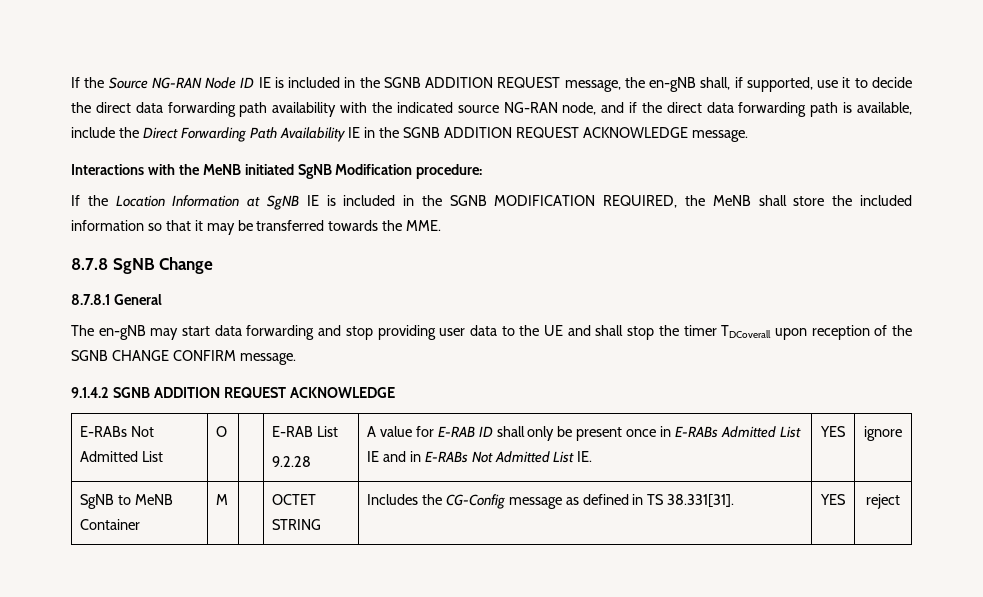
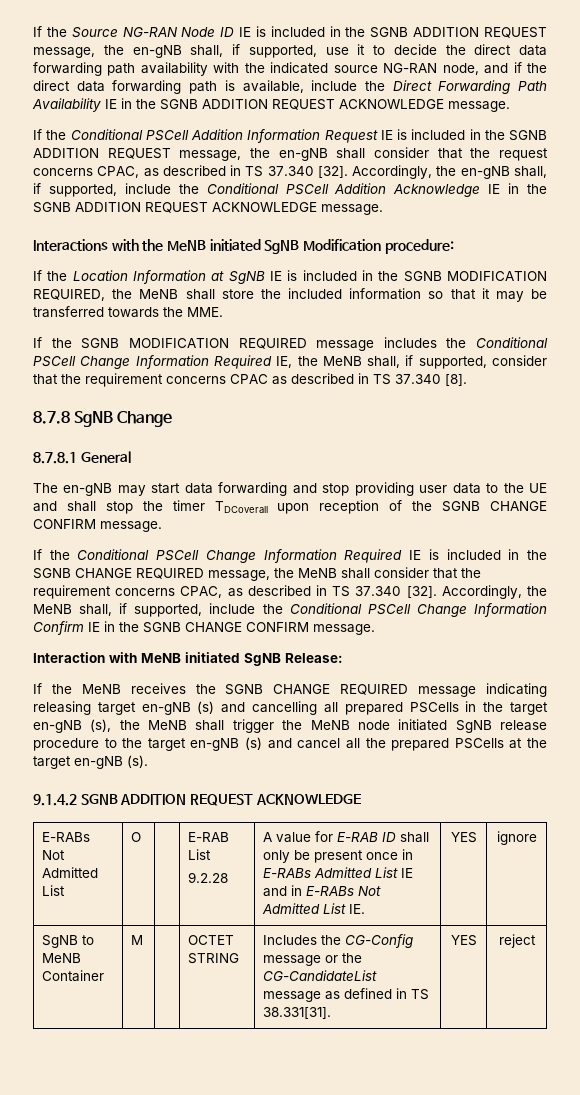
+ If the Conditional PSCell Addition Information Request IE is included in the SGNB ADDITION REQUEST message, the en-gNB shall consider that the request concerns CPAC, as described in TS 37.340 [32]. Accordingly, the en-gNB shall, if supported, include the Conditional PSCell Addition Acknowledge IE in the SGNB ADDITION REQUEST ACKNOWLEDGE message.
+ If the SGNB MODIFICATION REQUIRED message includes the Conditional PSCell Change Information Required IE, the MeNB shall, if supported, consider that the requirement concerns CPAC as described in TS 37.340 [8].
+ If the Conditional PSCell Change Information Required IE is included in the SGNB CHANGE REQUIRED message, the MeNB shall consider that the requirement concerns CPAC, as described in TS 37.340 [32]. Accordingly, the MeNB shall, if supported, include the Conditional PSCell Change Information Confirm IE in the SGNB CHANGE CONFIRM message.
+ Interaction with MeNB initiated SgNB Release:
+ If the MeNB receives the SGNB CHANGE REQUIRED message indicating releasing target en-gNB (s) and cancelling all prepared PSCells in the target en-gNB (s), the MeNB shall trigger the MeNB node initiated SgNB release procedure to the target en-gNB (s) and cancel all the prepared PSCells at the target en-gNB (s).
- SgNB to MeNB Container | M | | OCTET STRING | Includes the CG-Config message as defined in TS 38.331[31]. | YES | reject
+ SgNB to MeNB Container | M | | OCTET STRING | Includes the CG-Config message or the CG-CandidateList message as defined in TS 38.331[31]. | YES | reject

